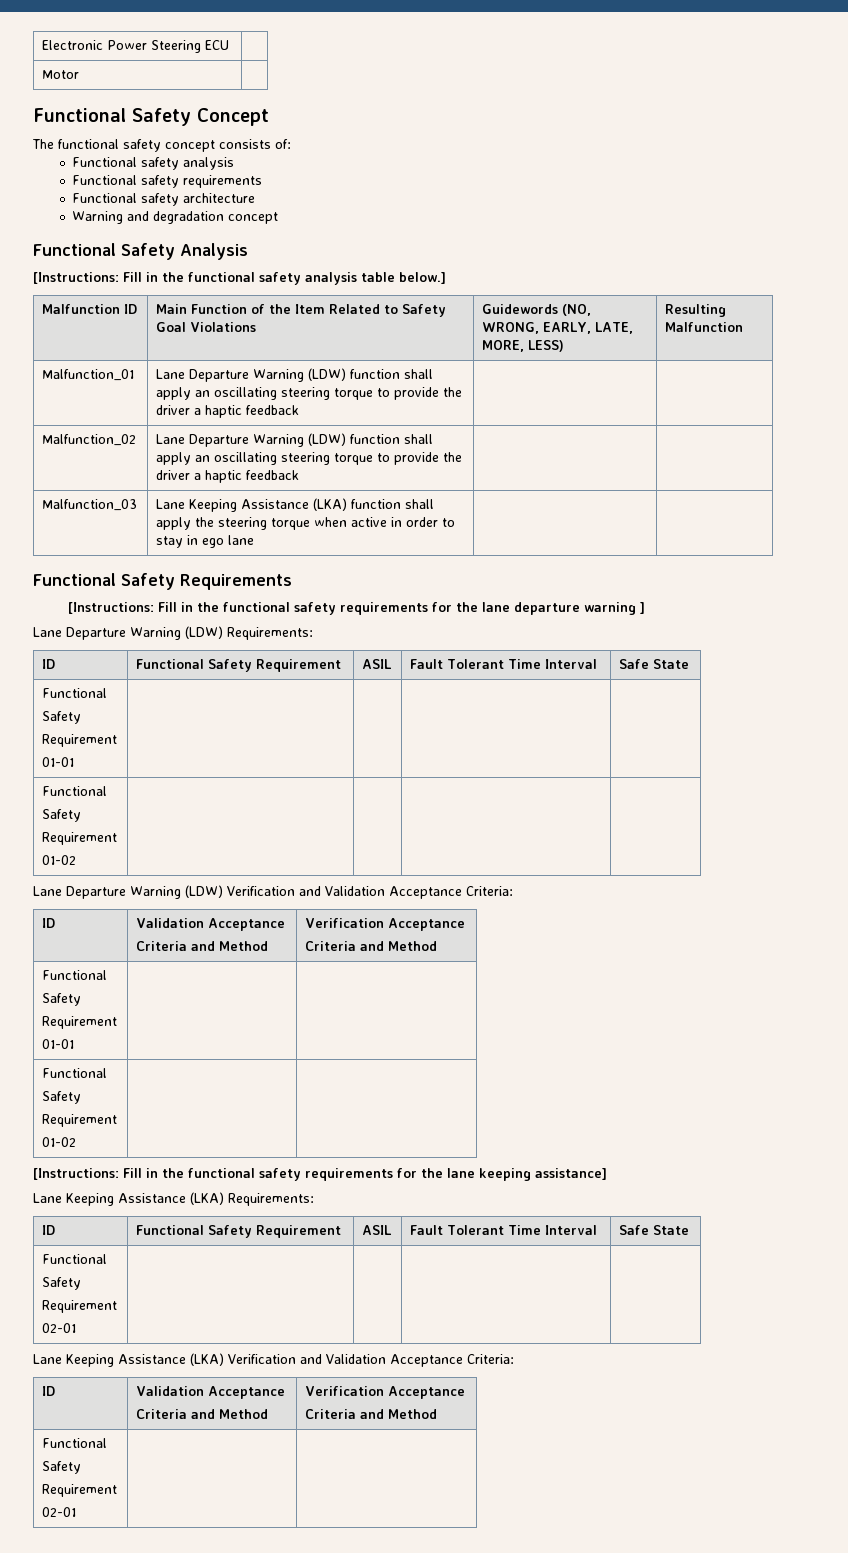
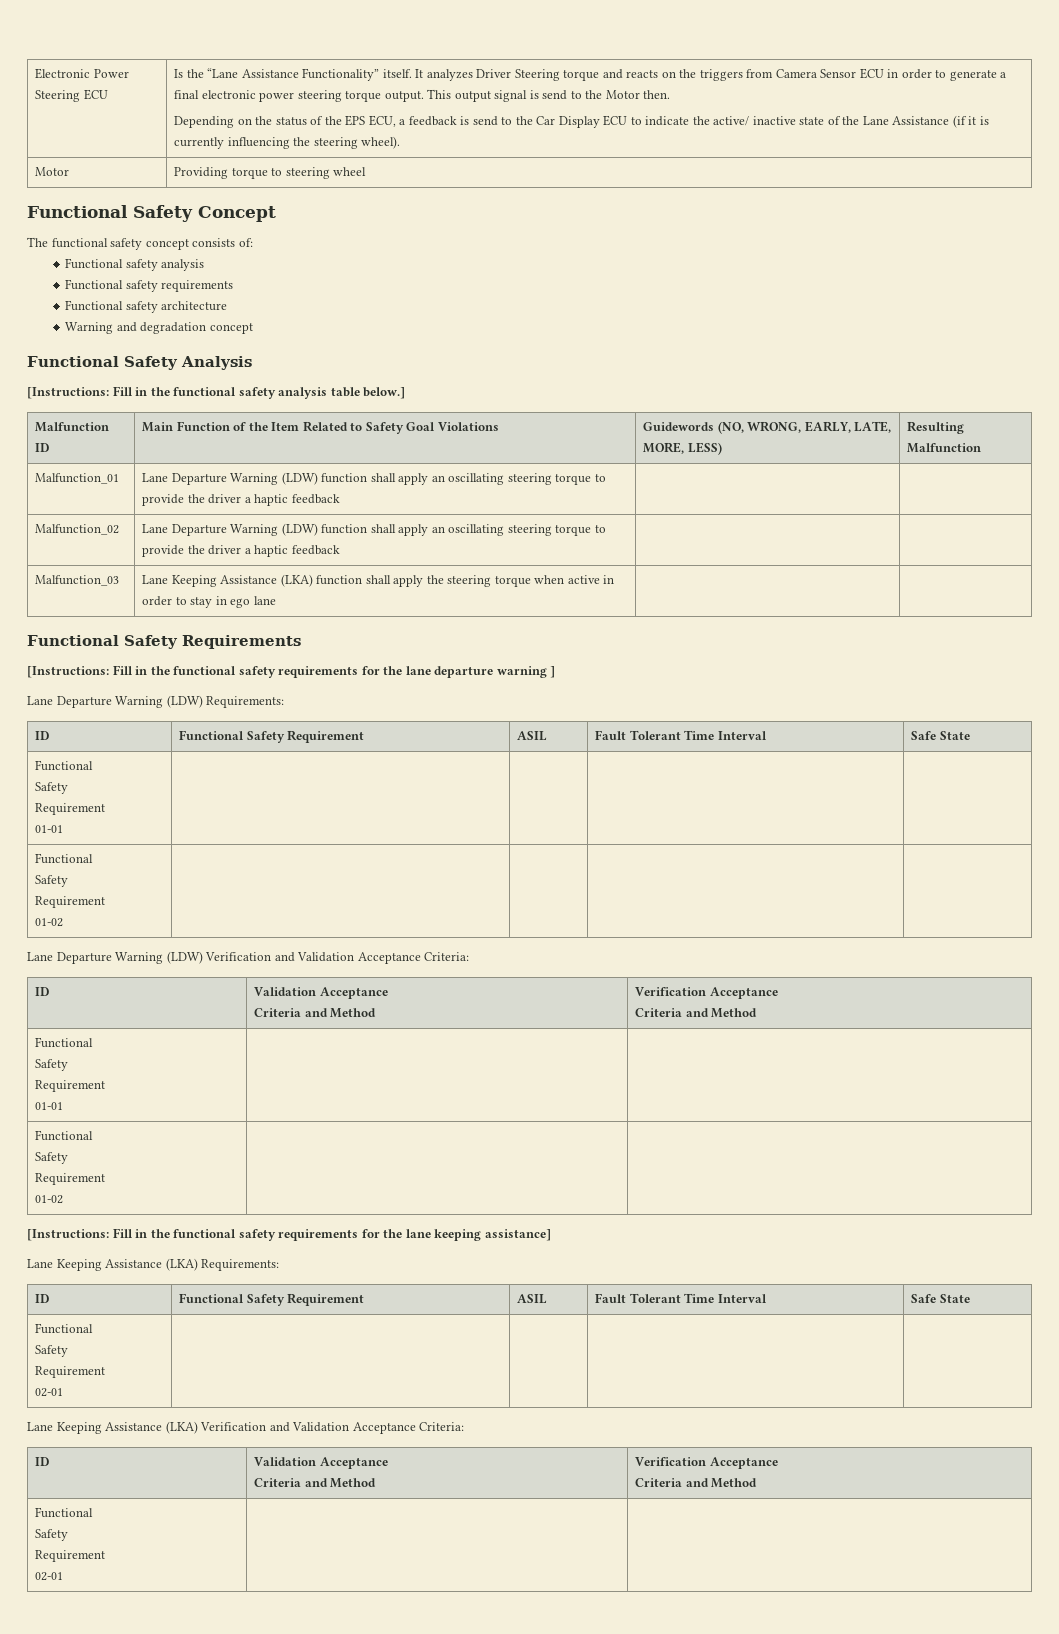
- Motor |
+ Is the “Lane Assistance Functionality” itself. It analyzes Driver Steering torque and reacts on the triggers from Camera Sensor ECU in order to generate a final electronic power steering torque output. This output signal is send to the Motor then.
+ Depending on the status of the EPS ECU, a feedback is send to the Car Display ECU to indicate the active/ inactive state of the Lane Assistance (if it is currently influencing the steering wheel).
+ Motor | Providing torque to steering wheel

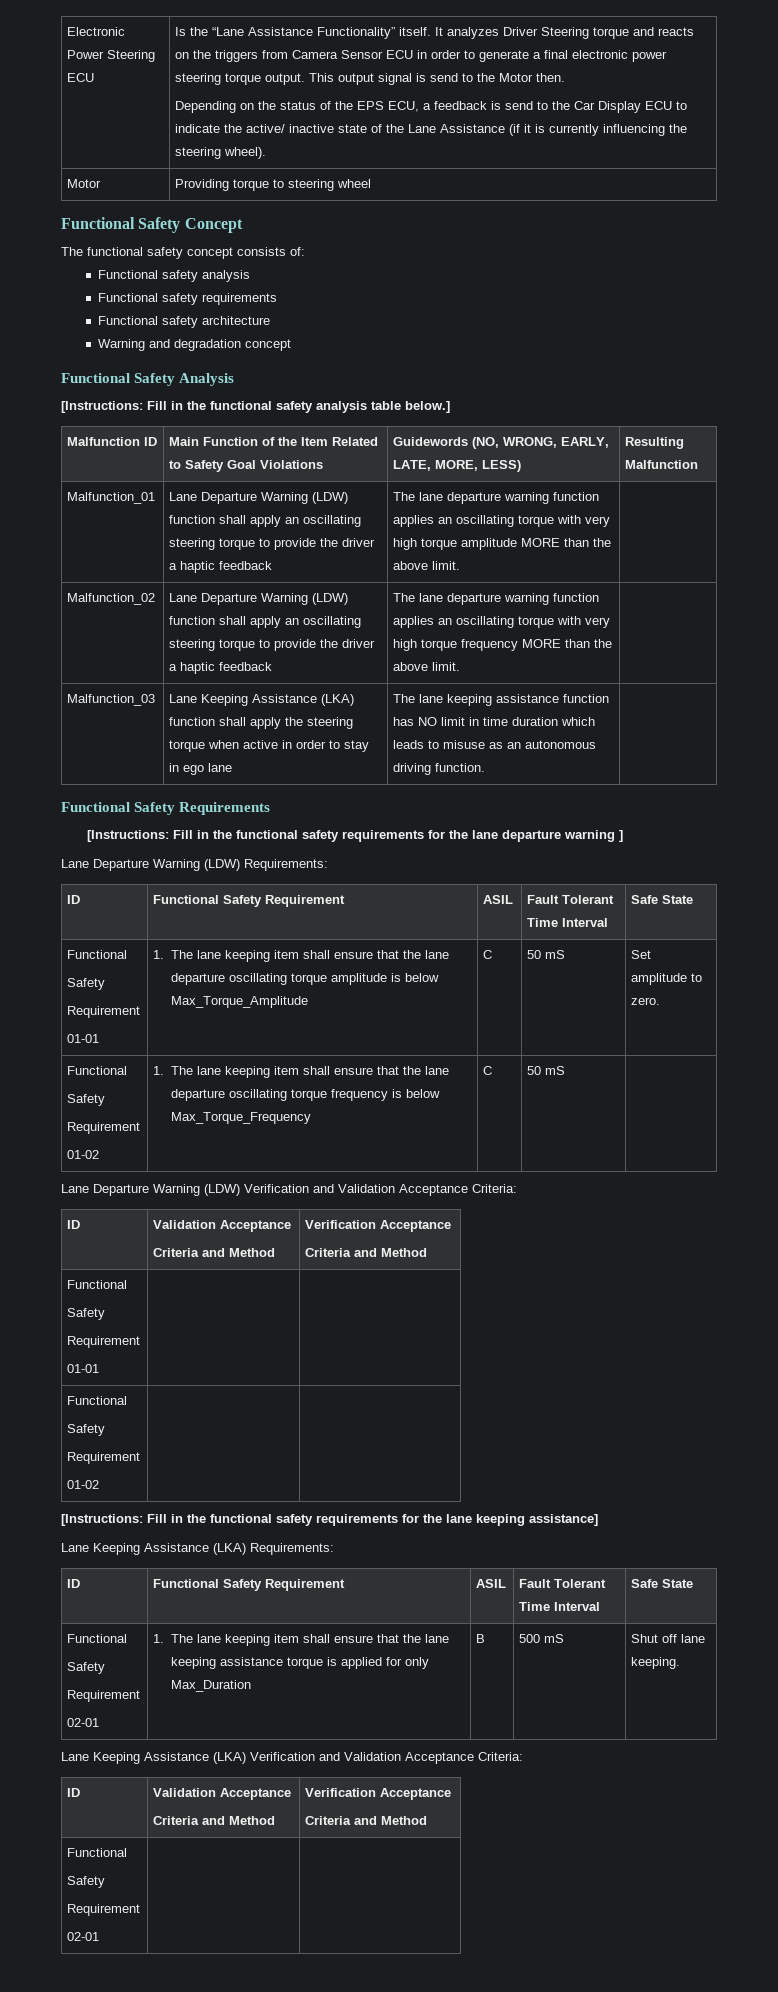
- Malfunction_01 | Lane Departure Warning (LDW) function shall apply an oscillating steering torque to provide the driver a haptic feedback | |
+ Malfunction_01 | Lane Departure Warning (LDW) function shall apply an oscillating steering torque to provide the driver a haptic feedback | The lane departure warning function applies an oscillating torque with very high torque amplitude MORE than the above limit. |
- Malfunction_02 | Lane Departure Warning (LDW) function shall apply an oscillating steering torque to provide the driver a haptic feedback | |
+ Malfunction_02 | Lane Departure Warning (LDW) function shall apply an oscillating steering torque to provide the driver a haptic feedback | The lane departure warning function applies an oscillating torque with very high torque frequency MORE than the above limit. |
- Malfunction_03 | Lane Keeping Assistance (LKA) function shall apply the steering torque when active in order to stay in ego lane | |
+ Malfunction_03 | Lane Keeping Assistance (LKA) function shall apply the steering torque when active in order to stay in ego lane | The lane keeping assistance function has NO limit in time duration which leads to misuse as an autonomous driving function. |
  Lane Departure Warning (LDW) Requirements:
  ID | Functional Safety Requirement | ASIL | Fault Tolerant Time Interval | Safe State
  Functional
  Safety
  Requirement
- 01-01 | | | |
+ 01-01 | 1. The lane keeping item shall ensure that the lane departure oscillating torque amplitude is below Max_Torque_Amplitude | C | 50 mS | Set amplitude to zero.
  Functional
  Safety
  Requirement
- 01-02 | | | |
+ 01-02 | 1. The lane keeping item shall ensure that the lane departure oscillating torque frequency is below Max_Torque_Frequency | C | 50 mS |
  Lane Keeping Assistance (LKA) Requirements:
  ID | Functional Safety Requirement | ASIL | Fault Tolerant Time Interval | Safe State
  Functional
  Safety
  Requirement
- 02-01 | | | |
+ 02-01 | 1. The lane keeping item shall ensure that the lane keeping assistance torque is applied for only Max_Duration | B | 500 mS | Shut off lane keeping.

